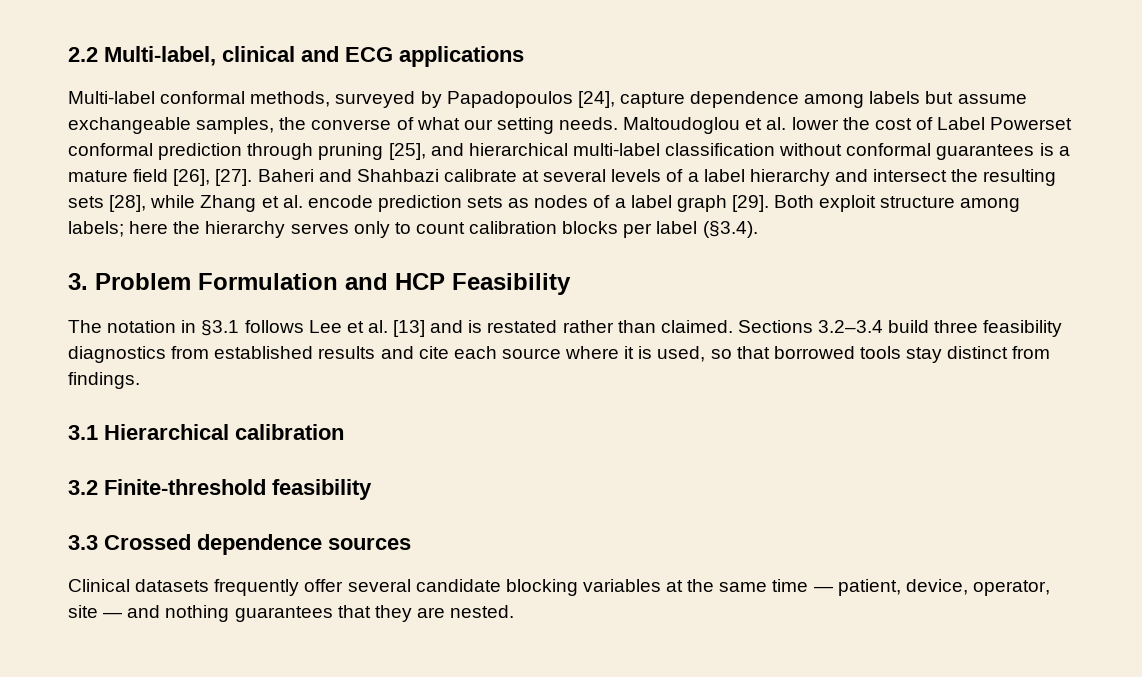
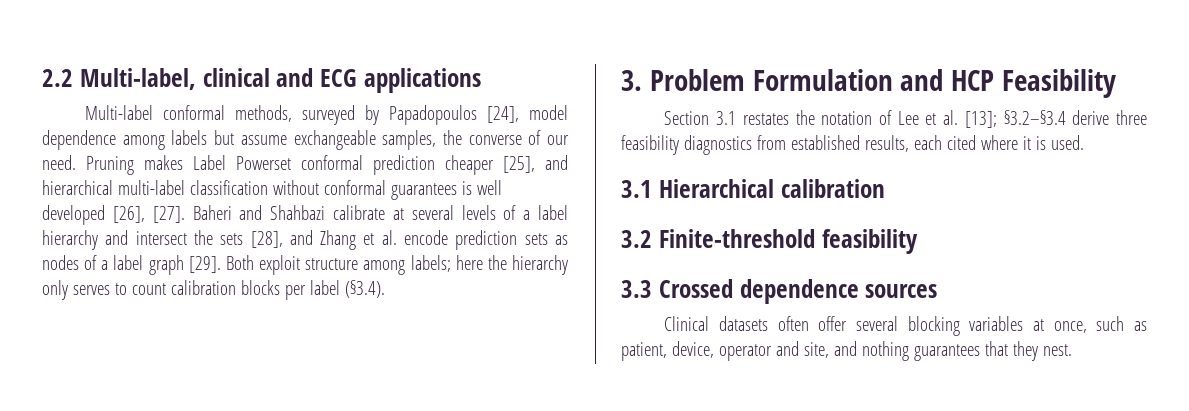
- Multi-label conformal methods, surveyed by Papadopoulos [24], capture dependence among labels but assume exchangeable samples, the converse of what our setting needs. Maltoudoglou et al. lower the cost of Label Powerset conformal prediction through pruning [25], and hierarchical multi-label classification without conformal guarantees is a mature field [26], [27].
+ Multi-label conformal methods, surveyed by Papadopoulos [24], model dependence among labels but assume exchangeable samples, the converse of our need. Pruning makes Label Powerset conformal prediction cheaper [25], and hierarchical multi-label classification without conformal guarantees is well developed [26], [27].
- Baheri and Shahbazi calibrate at several levels of a label hierarchy and intersect the resulting sets [28], while Zhang et al. encode prediction sets as nodes of a label graph [29].
+ Baheri and Shahbazi calibrate at several levels of a label hierarchy and intersect the sets [28], and Zhang et al. encode prediction sets as nodes of a label graph [29].
- Both exploit structure among labels; here the hierarchy serves only to count calibration blocks per label (§3.4).
+ Both exploit structure among labels; here the hierarchy only serves to count calibration blocks per label (§3.4).
- The notation in §3.1 follows Lee et al. [13] and is restated rather than claimed. Sections 3.2–3.4 build three feasibility diagnostics from established results and cite each source where it is used, so that borrowed tools stay distinct from findings.
+ Section 3.1 restates the notation of Lee et al. [13]; §3.2–§3.4 derive three feasibility diagnostics from established results, each cited where it is used.
- Clinical datasets frequently offer several candidate blocking variables at the same time — patient, device, operator, site — and nothing guarantees that they are nested.
+ Clinical datasets often offer several blocking variables at once, such as patient, device, operator and site, and nothing guarantees that they nest.

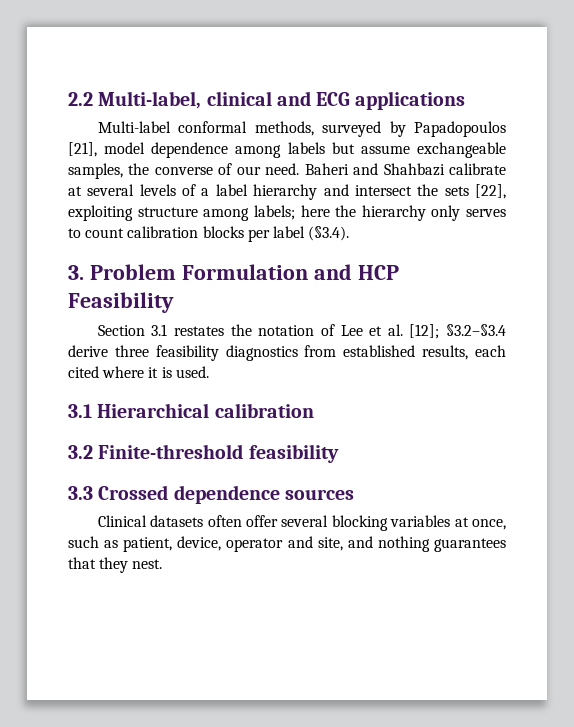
- Multi-label conformal methods, surveyed by Papadopoulos [24], model dependence among labels but assume exchangeable samples, the converse of our need.
+ Multi-label conformal methods, surveyed by Papadopoulos [21], model dependence among labels but assume exchangeable samples, the converse of our need.
- Pruning makes Label Powerset conformal prediction cheaper [25], and hierarchical multi-label classification without conformal guarantees is well developed [26], [27].
- Baheri and Shahbazi calibrate at several levels of a label hierarchy and intersect the sets [28], and Zhang et al. encode prediction sets as nodes of a label graph [29]. Both exploit structure among labels; here the hierarchy only serves to count calibration blocks per label (§3.4).
+ Baheri and Shahbazi calibrate at several levels of a label hierarchy and intersect the sets [22], exploiting structure among labels; here the hierarchy only serves to count calibration blocks per label (§3.4).
- Section 3.1 restates the notation of Lee et al. [13]; §3.2–§3.4 derive three feasibility diagnostics from established results, each cited where it is used.
+ Section 3.1 restates the notation of Lee et al. [12]; §3.2–§3.4 derive three feasibility diagnostics from established results, each cited where it is used.

